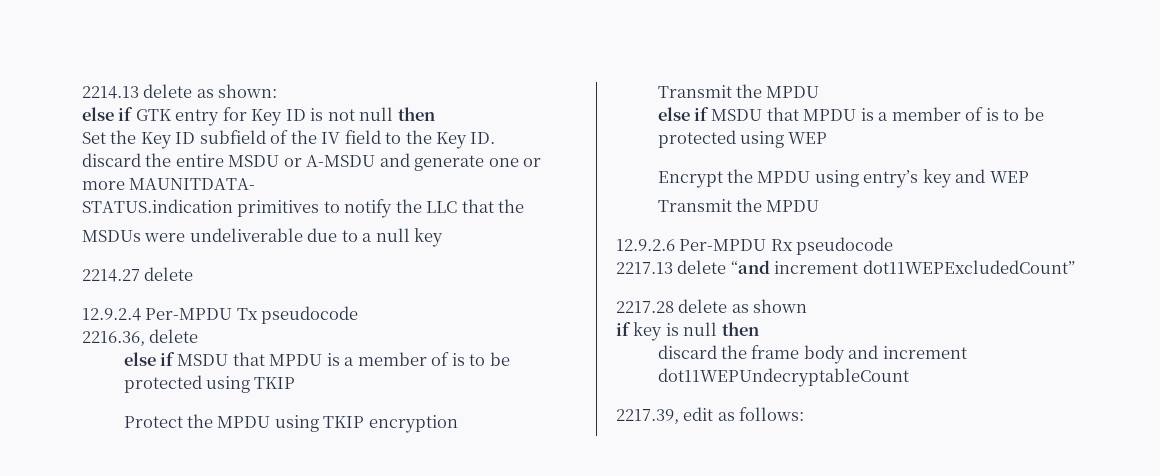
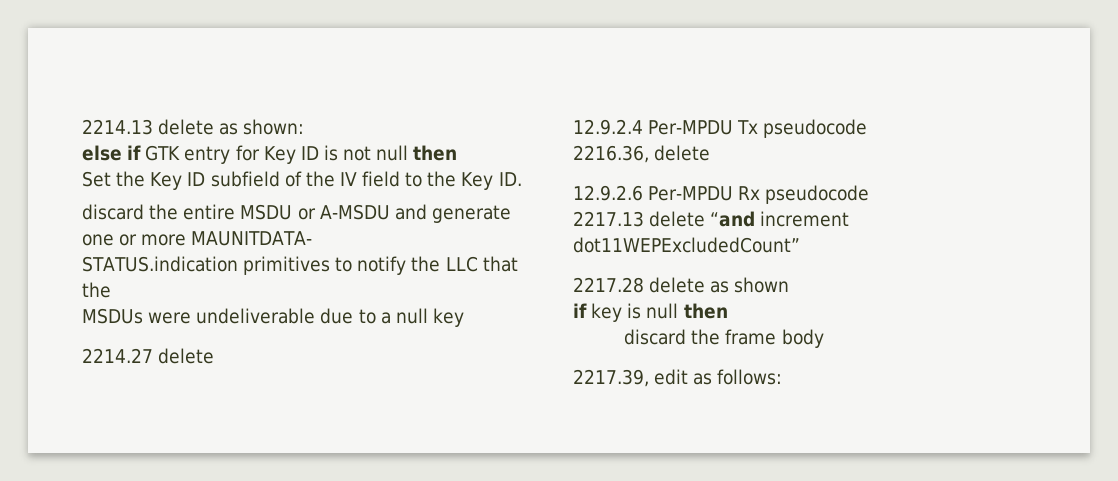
- else if MSDU that MPDU is a member of is to be protected using TKIP
- Protect the MPDU using TKIP encryption
- Transmit the MPDU
- else if MSDU that MPDU is a member of is to be protected using WEP
- Encrypt the MPDU using entry’s key and WEP
- Transmit the MPDU
- discard the frame body and increment dot11WEPUndecryptableCount
+ discard the frame body

